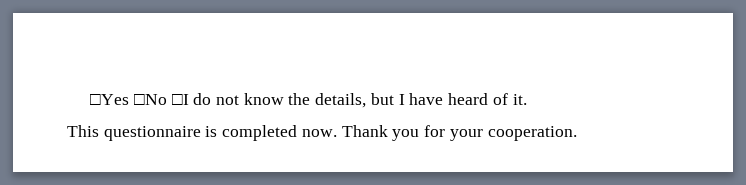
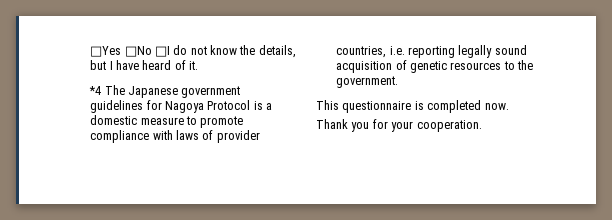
+ *4 The Japanese government guidelines for Nagoya Protocol is a domestic measure to promote compliance with laws of provider countries, i.e. reporting legally sound acquisition of genetic resources to the government.
- This questionnaire is completed now. Thank you for your cooperation.
+ This questionnaire is completed now.
+ Thank you for your cooperation.

